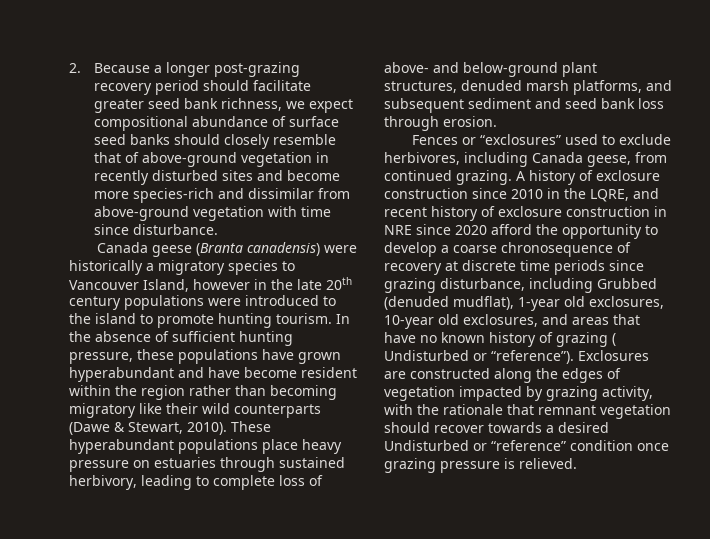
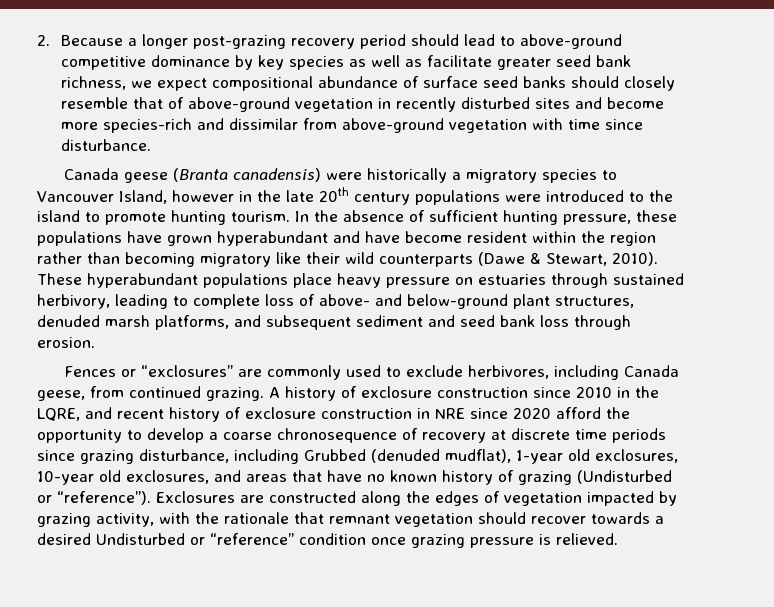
- 2. Because a longer post-grazing recovery period should facilitate greater seed bank richness, we expect compositional abundance of surface seed banks should closely resemble that of above-ground vegetation in recently disturbed sites and become more species-rich and dissimilar from above-ground vegetation with time since disturbance.
+ 2. Because a longer post-grazing recovery period should lead to above-ground competitive dominance by key species as well as facilitate greater seed bank richness, we expect compositional abundance of surface seed banks should closely resemble that of above-ground vegetation in recently disturbed sites and become more species-rich and dissimilar from above-ground vegetation with time since disturbance.
- Fences or “exclosures” used to exclude herbivores, including Canada geese, from continued grazing.
+ Fences or “exclosures” are commonly used to exclude herbivores, including Canada geese, from continued grazing.
- A history of exclosure construction since 2010 in the LQRE, and recent history of exclosure construction in NRE since 2020 afford the opportunity to develop a coarse chronosequence of recovery at discrete time periods since grazing disturbance, including Grubbed (denuded mudflat), 1-year old exclosures, 10-year old exclosures, and areas that have no known history of grazing ( Undisturbed or “reference”).
+ A history of exclosure construction since 2010 in the LQRE, and recent history of exclosure construction in NRE since 2020 afford the opportunity to develop a coarse chronosequence of recovery at discrete time periods since grazing disturbance, including Grubbed (denuded mudflat), 1-year old exclosures, 10-year old exclosures, and areas that have no known history of grazing (Undisturbed or “reference”).

